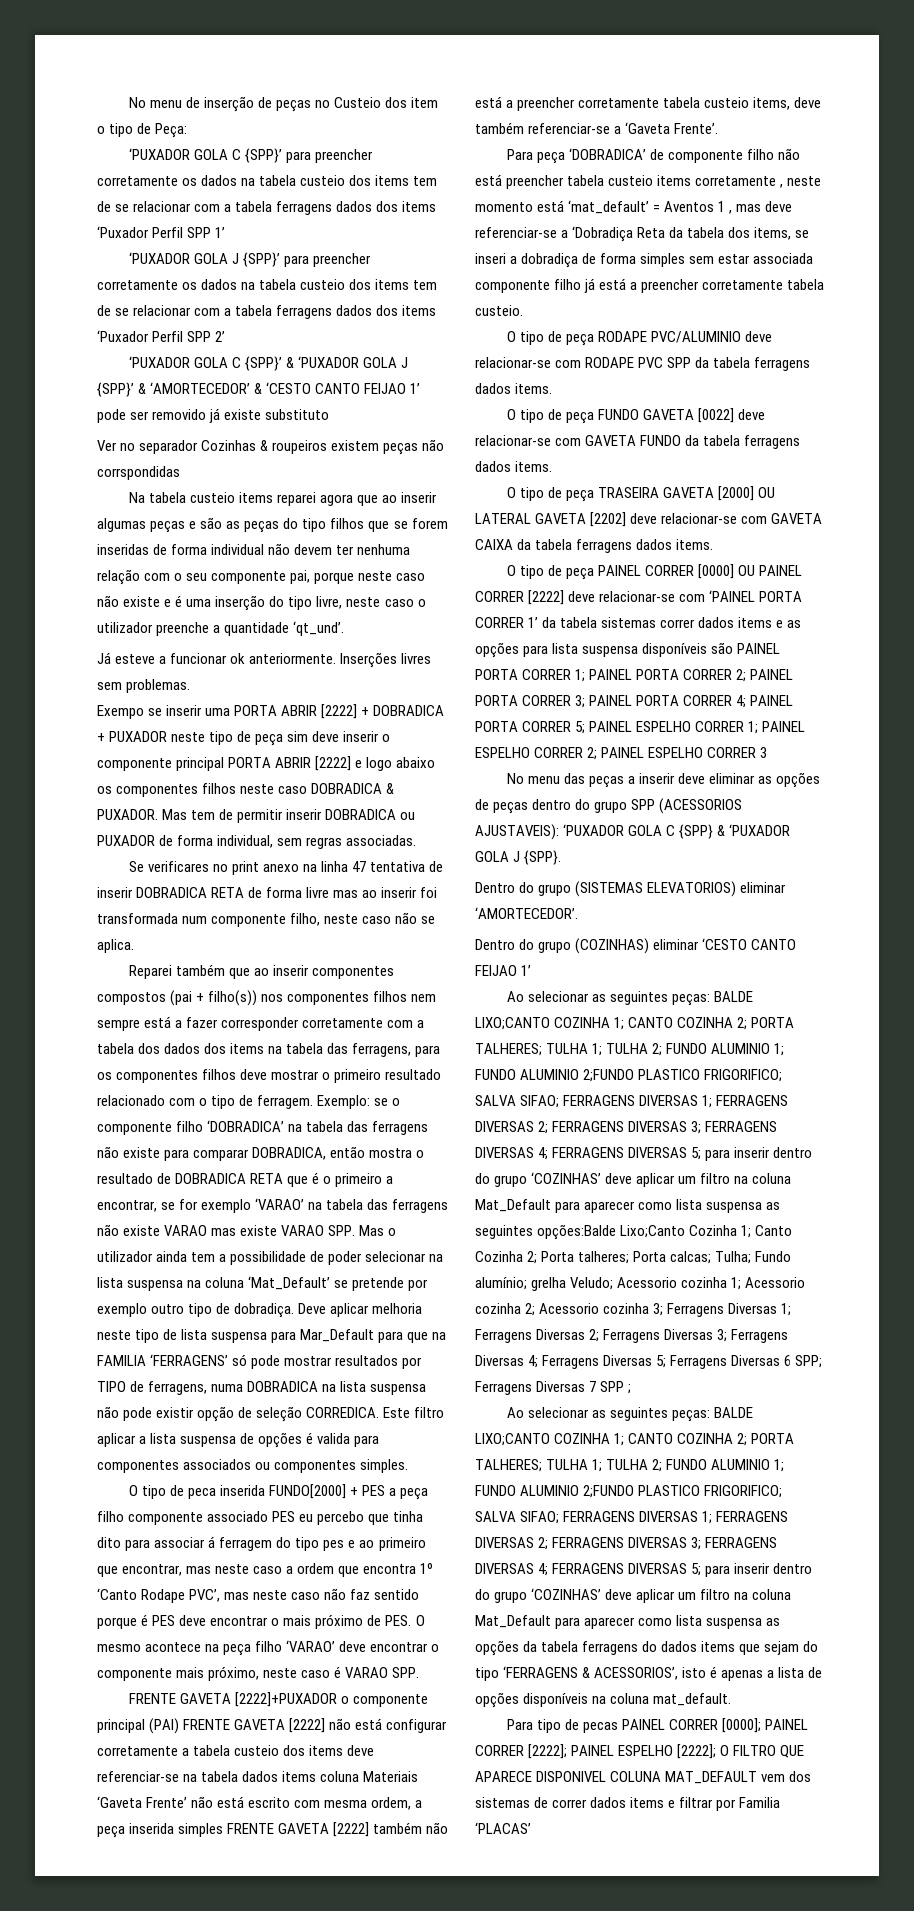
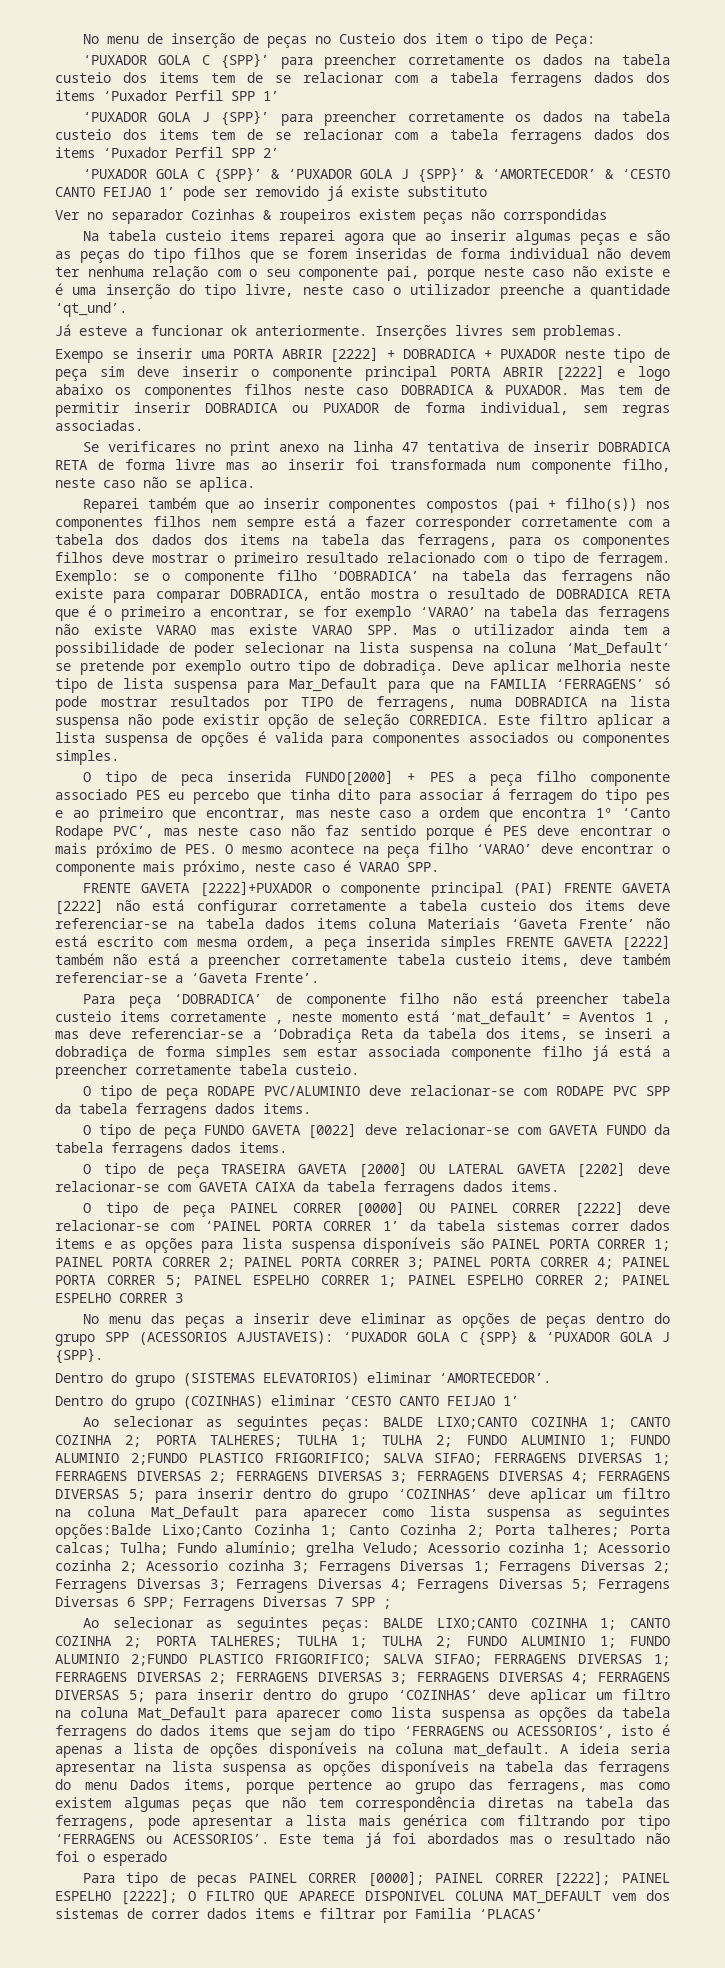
- para inserir dentro do grupo ‘COZINHAS’ deve aplicar um filtro na coluna Mat_Default para aparecer como lista suspensa as opções da tabela ferragens do dados items que sejam do tipo ‘FERRAGENS & ACESSORIOS’, isto é apenas a lista de opções disponíveis na coluna mat_default.
+ para inserir dentro do grupo ‘COZINHAS’ deve aplicar um filtro na coluna Mat_Default para aparecer como lista suspensa as opções da tabela ferragens do dados items que sejam do tipo ‘FERRAGENS ou ACESSORIOS’, isto é apenas a lista de opções disponíveis na coluna mat_default. A ideia seria apresentar na lista suspensa as opções disponíveis na tabela das ferragens do menu Dados items, porque pertence ao grupo das ferragens, mas como existem algumas peças que não tem correspondência diretas na tabela das ferragens, pode apresentar a lista mais genérica com filtrando por tipo ‘FERRAGENS ou ACESSORIOS’. Este tema já foi abordados mas o resultado não foi o esperado

